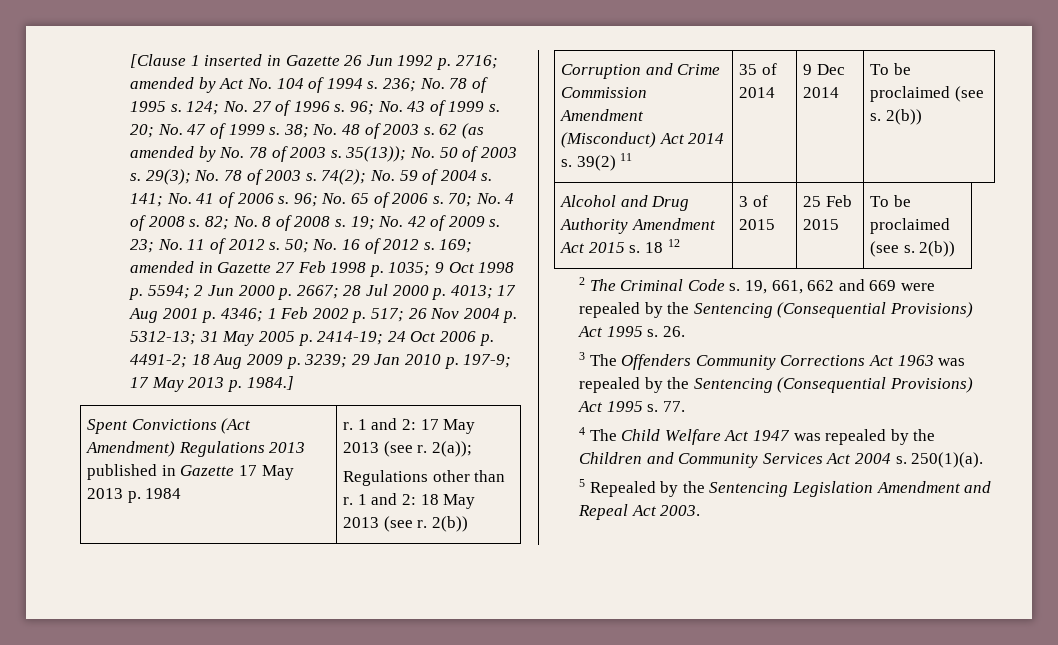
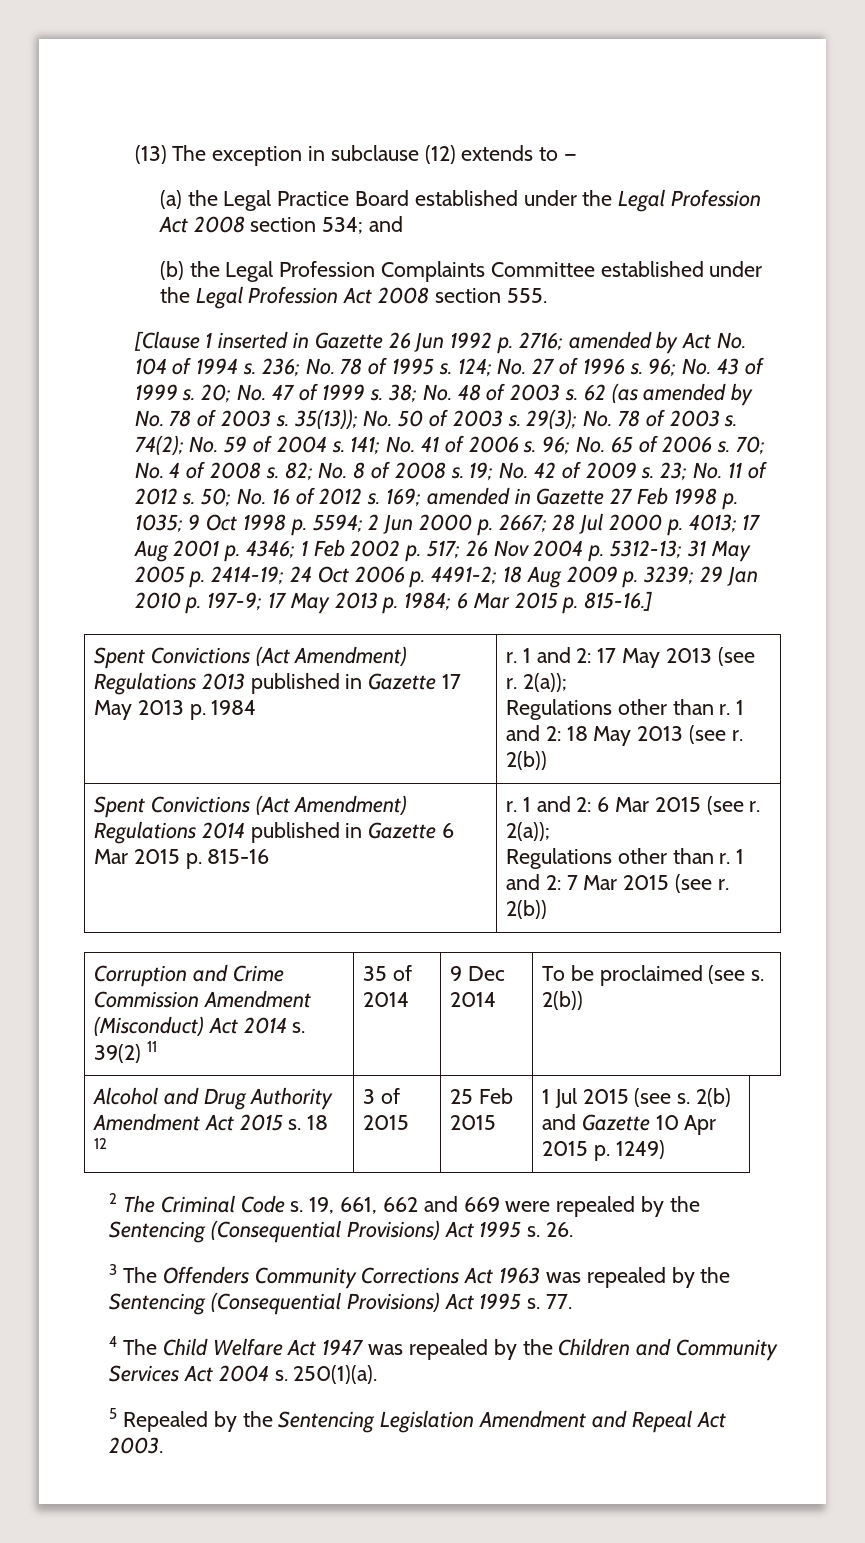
+ (13) The exception in subclause (12) extends to —
+ (a) the Legal Practice Board established under the Legal Profession Act 2008 section 534; and
+ (b) the Legal Profession Complaints Committee established under the Legal Profession Act 2008 section 555.
- 17 May 2013 p. 1984.]
+ 17 May 2013 p. 1984; 6 Mar 2015 p. 815-16.]
+ Spent Convictions (Act Amendment) Regulations 2014 published in Gazette 6 Mar 2015 p. 815-16 | r. 1 and 2: 6 Mar 2015 (see r. 2(a));
+ Regulations other than r. 1 and 2: 7 Mar 2015 (see r. 2(b))
- Alcohol and Drug Authority Amendment Act 2015 s. 18 12 | 3 of 2015 | 25 Feb 2015 | To be proclaimed (see s. 2(b))
+ Alcohol and Drug Authority Amendment Act 2015 s. 18 12 | 3 of 2015 | 25 Feb 2015 | 1 Jul 2015 (see s. 2(b) and Gazette 10 Apr 2015 p. 1249)

